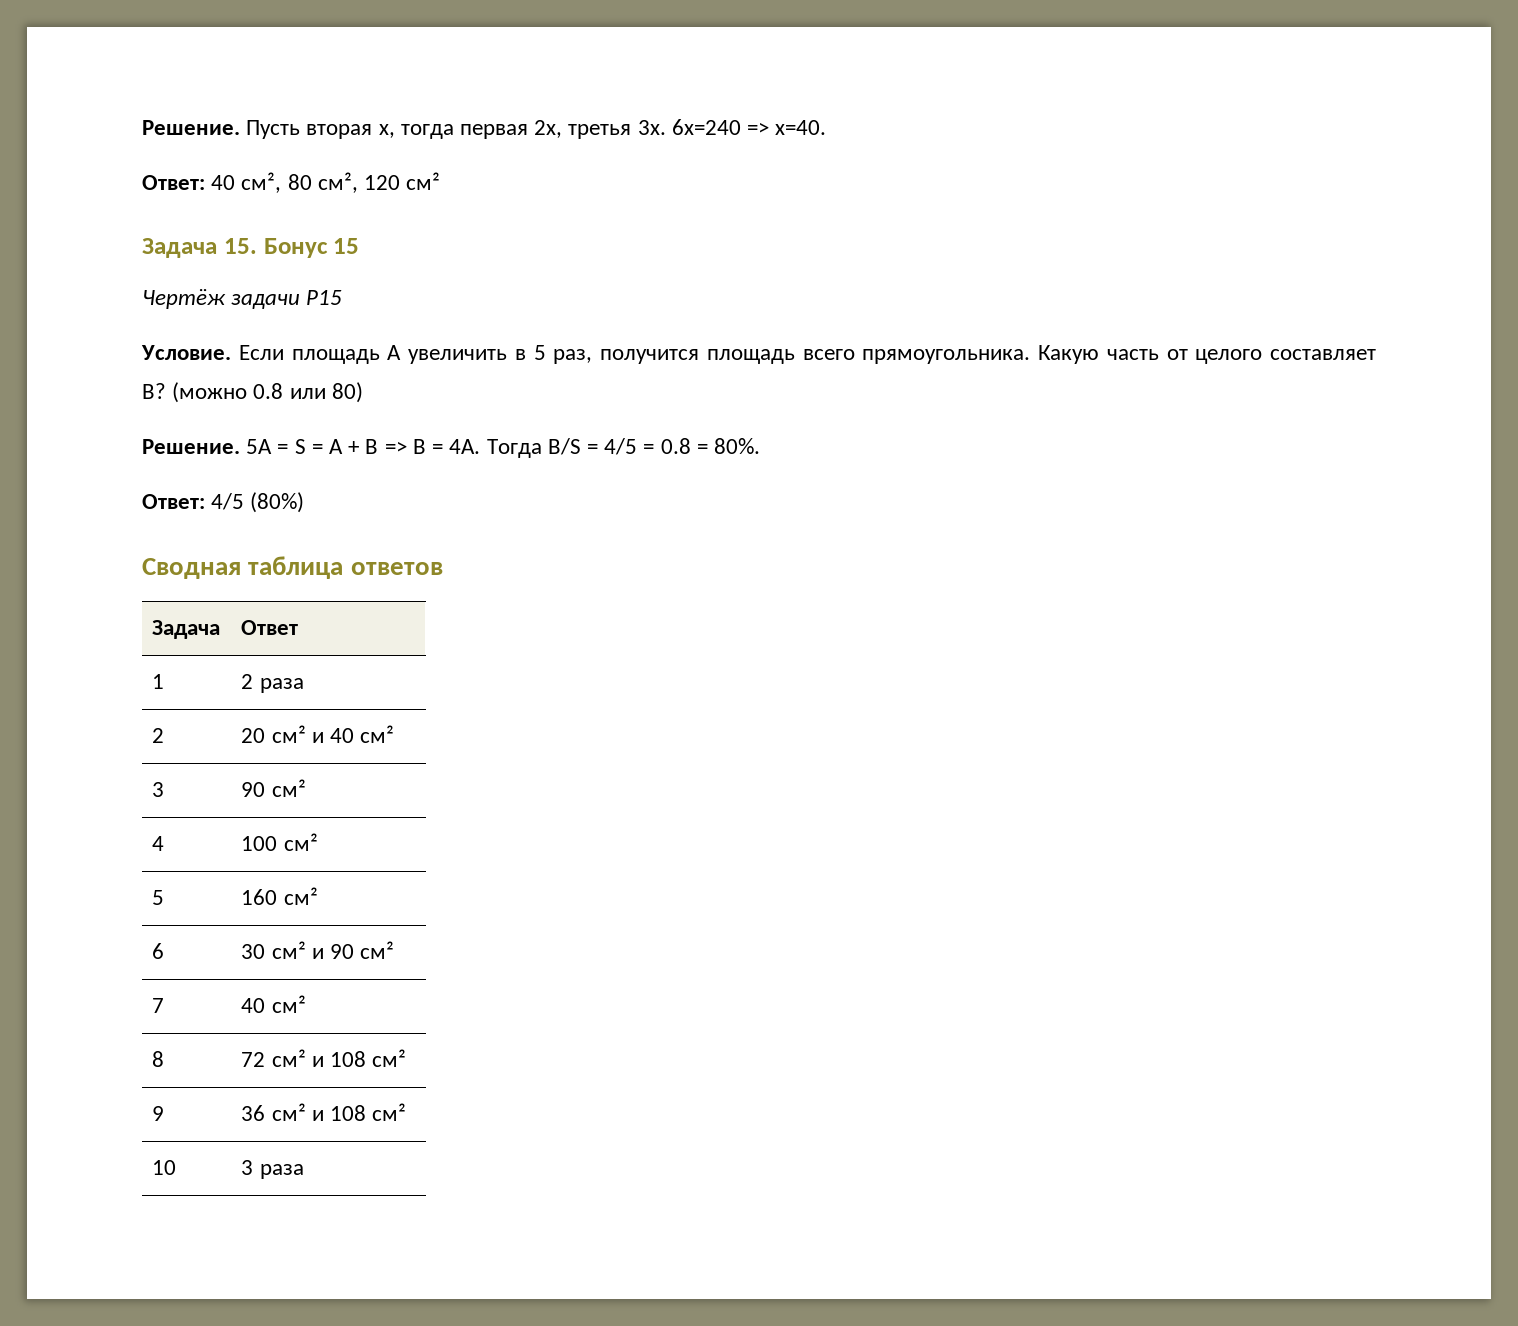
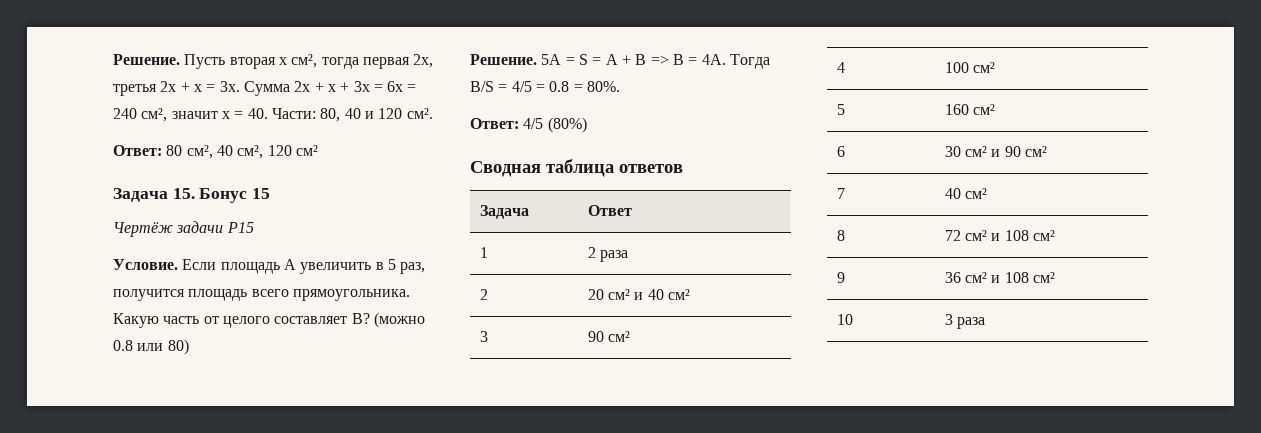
- Пусть вторая x, тогда первая 2x, третья 3x. 6x=240 => x=40.
- Ответ: 40 см², 80 см², 120 см²
+ Пусть вторая x см², тогда первая 2x, третья 2x + x = 3x. Сумма 2x + x + 3x = 6x = 240 см², значит x = 40. Части: 80, 40 и 120 см².
+ Ответ: 80 см², 40 см², 120 см²

